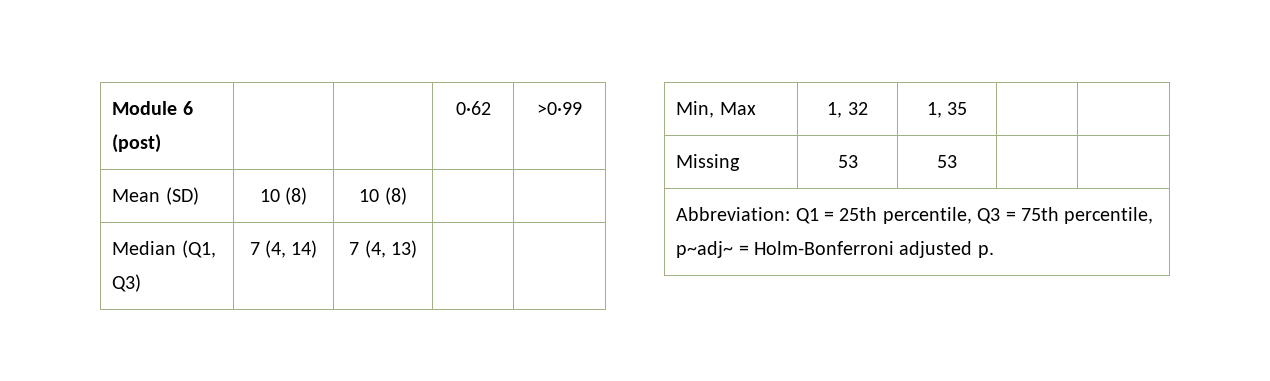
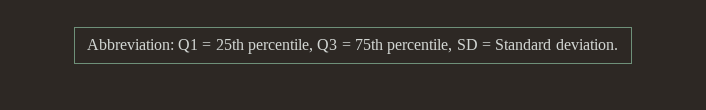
- Module 6 (post) | | | 0·62 | >0·99
- Mean (SD) | 10 (8) | 10 (8) | |
- Median (Q1, Q3) | 7 (4, 14) | 7 (4, 13) | |
- Min, Max | 1, 32 | 1, 35 | |
- Missing | 53 | 53 | |
- Abbreviation: Q1 = 25th percentile, Q3 = 75th percentile, p~adj~ = Holm-Bonferroni adjusted p.
+ Abbreviation: Q1 = 25th percentile, Q3 = 75th percentile, SD = Standard deviation.

